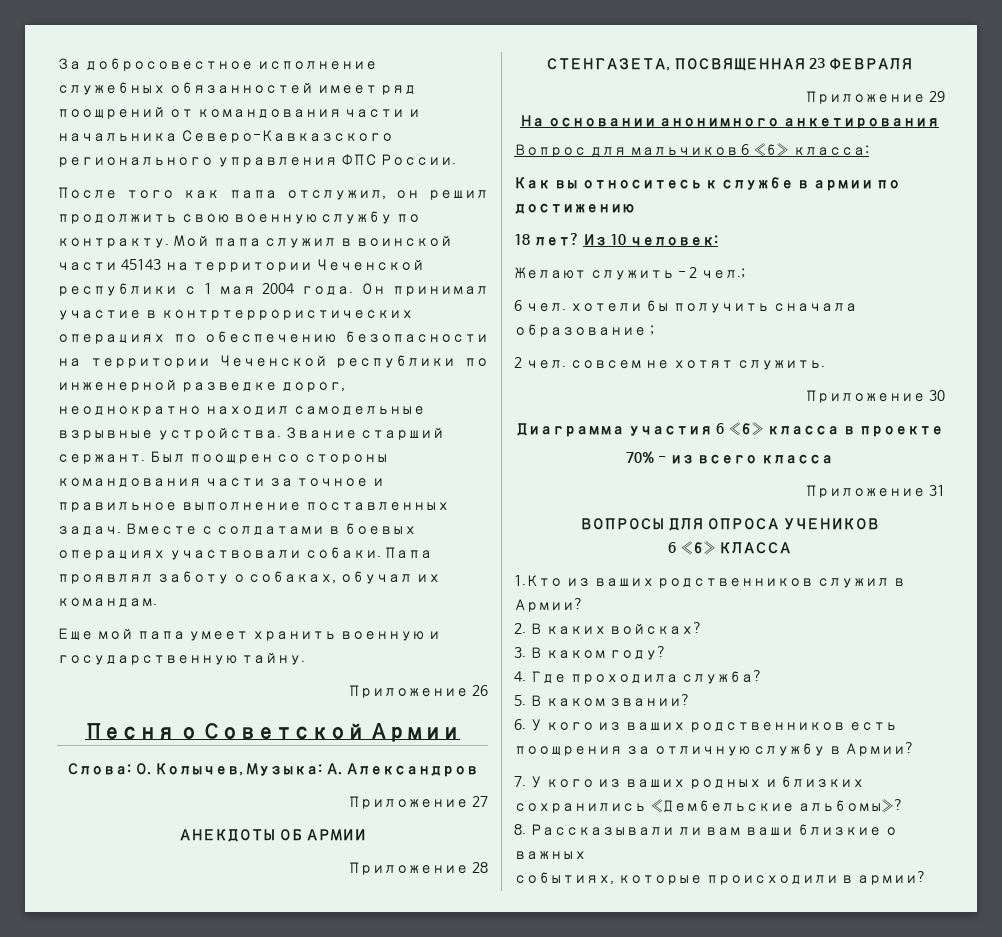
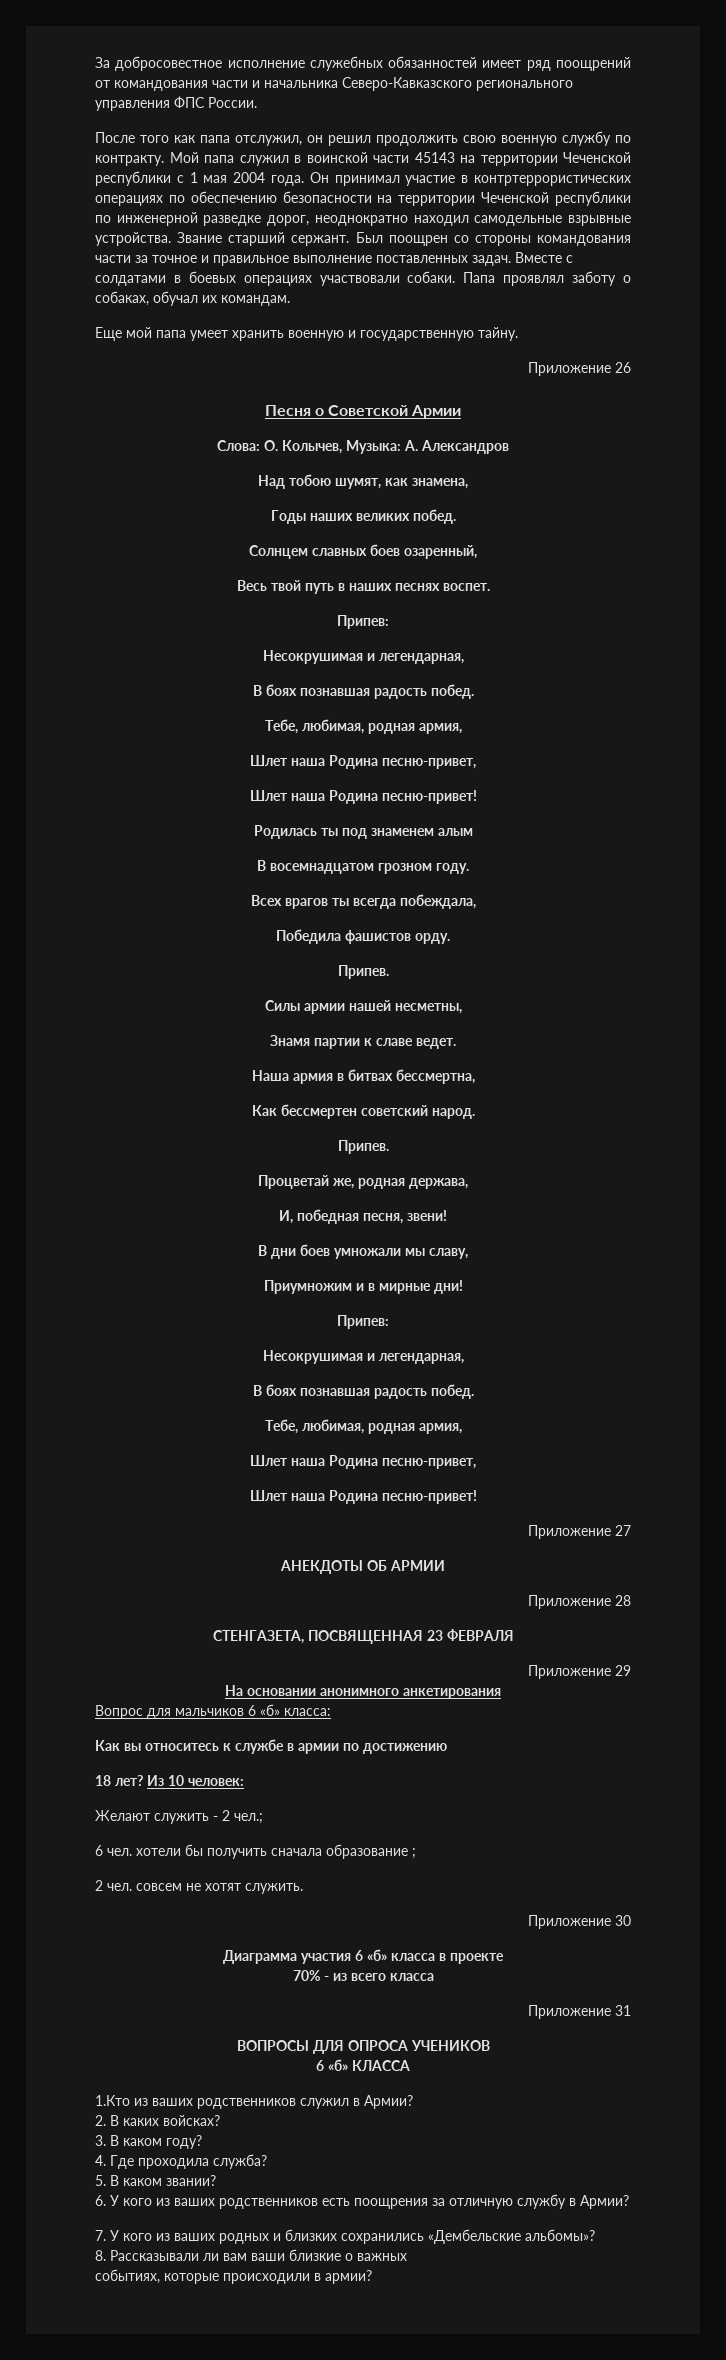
+ Над тобою шумят, как знамена,
+ Годы наших великих побед.
+ Солнцем славных боев озаренный,
+ Весь твой путь в наших песнях воспет.
+ Припев:
+ Несокрушимая и легендарная,
+ В боях познавшая радость побед.
+ Тебе, любимая, родная армия,
+ Шлет наша Родина песню-привет,
+ Шлет наша Родина песню-привет!
+ Родилась ты под знаменем алым
+ В восемнадцатом грозном году.
+ Всех врагов ты всегда побеждала,
+ Победила фашистов орду.
+ Припев.
+ Силы армии нашей несметны,
+ Знамя партии к славе ведет.
+ Наша армия в битвах бессмертна,
+ Как бессмертен советский народ.
+ Припев.
+ Процветай же, родная держава,
+ И, победная песня, звени!
+ В дни боев умножали мы славу,
+ Приумножим и в мирные дни!
+ Припев:
+ Несокрушимая и легендарная,
+ В боях познавшая радость побед.
+ Тебе, любимая, родная армия,
+ Шлет наша Родина песню-привет,
+ Шлет наша Родина песню-привет!

